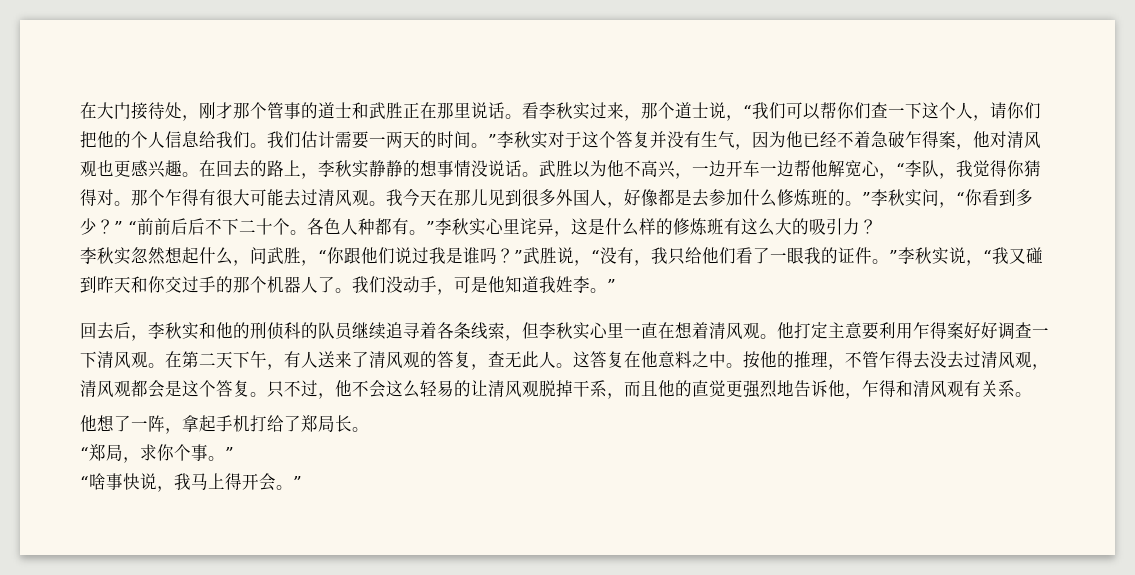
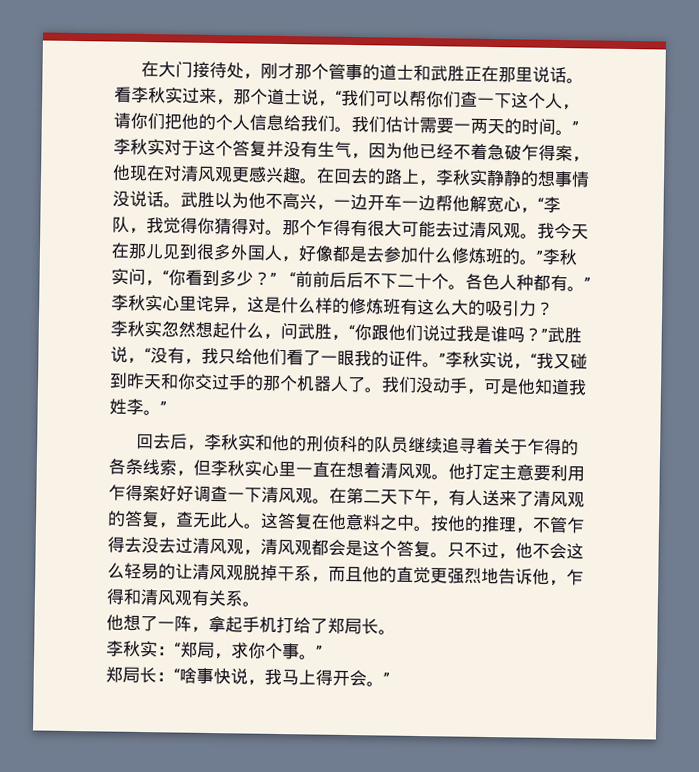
- 我们估计需要一两天的时间。”李秋实对于这个答复并没有生气，因为他已经不着急破乍得案，他对清风观也更感兴趣。
+ 我们估计需要一两天的时间。”李秋实对于这个答复并没有生气，因为他已经不着急破乍得案，他现在对清风观更感兴趣。
- 回去后，李秋实和他的刑侦科的队员继续追寻着各条线索，但李秋实心里一直在想着清风观。
+ 回去后，李秋实和他的刑侦科的队员继续追寻着关于乍得的各条线索，但李秋实心里一直在想着清风观。
- “郑局，求你个事。”
+ 李秋实：“郑局，求你个事。”
- “啥事快说，我马上得开会。”
+ 郑局长：“啥事快说，我马上得开会。”

